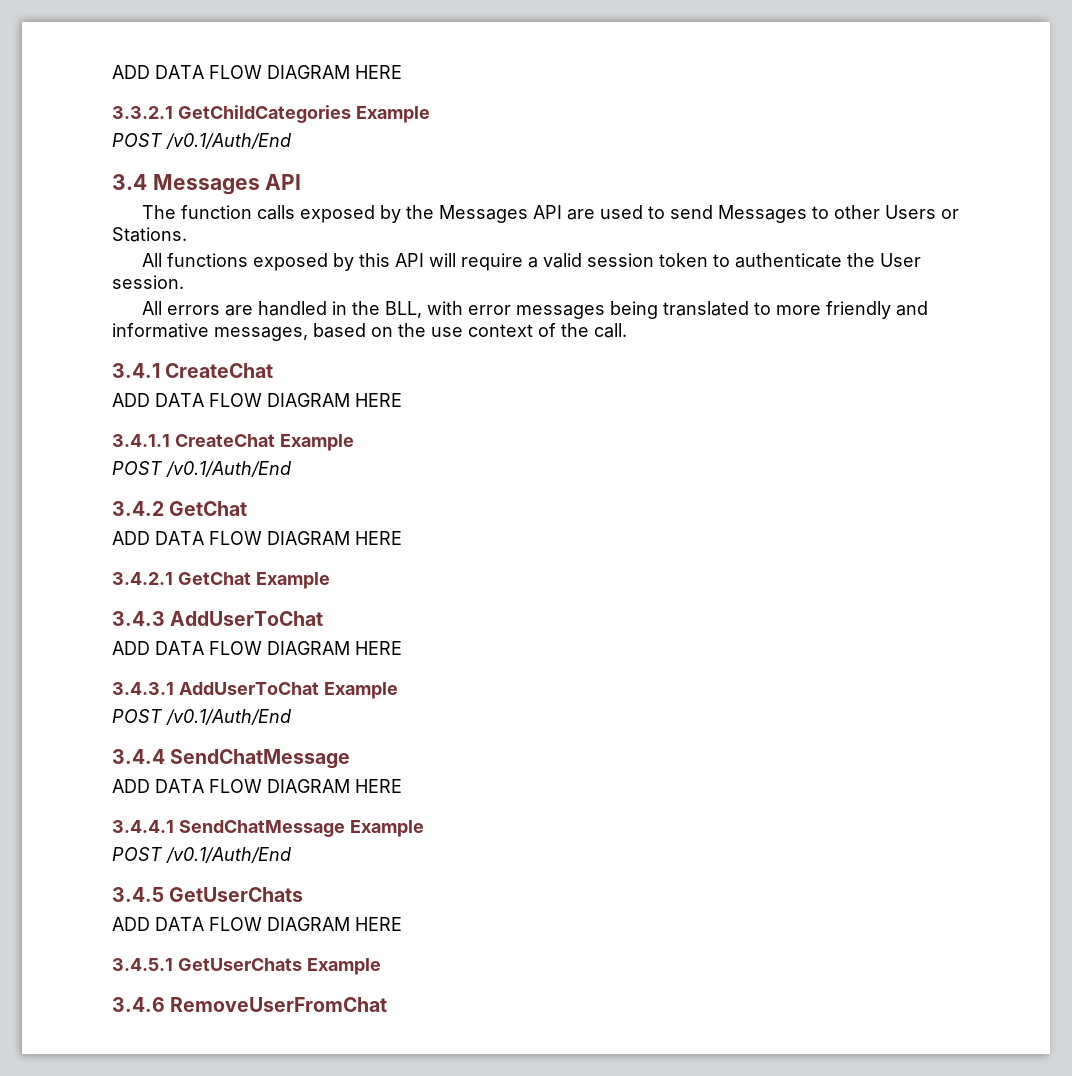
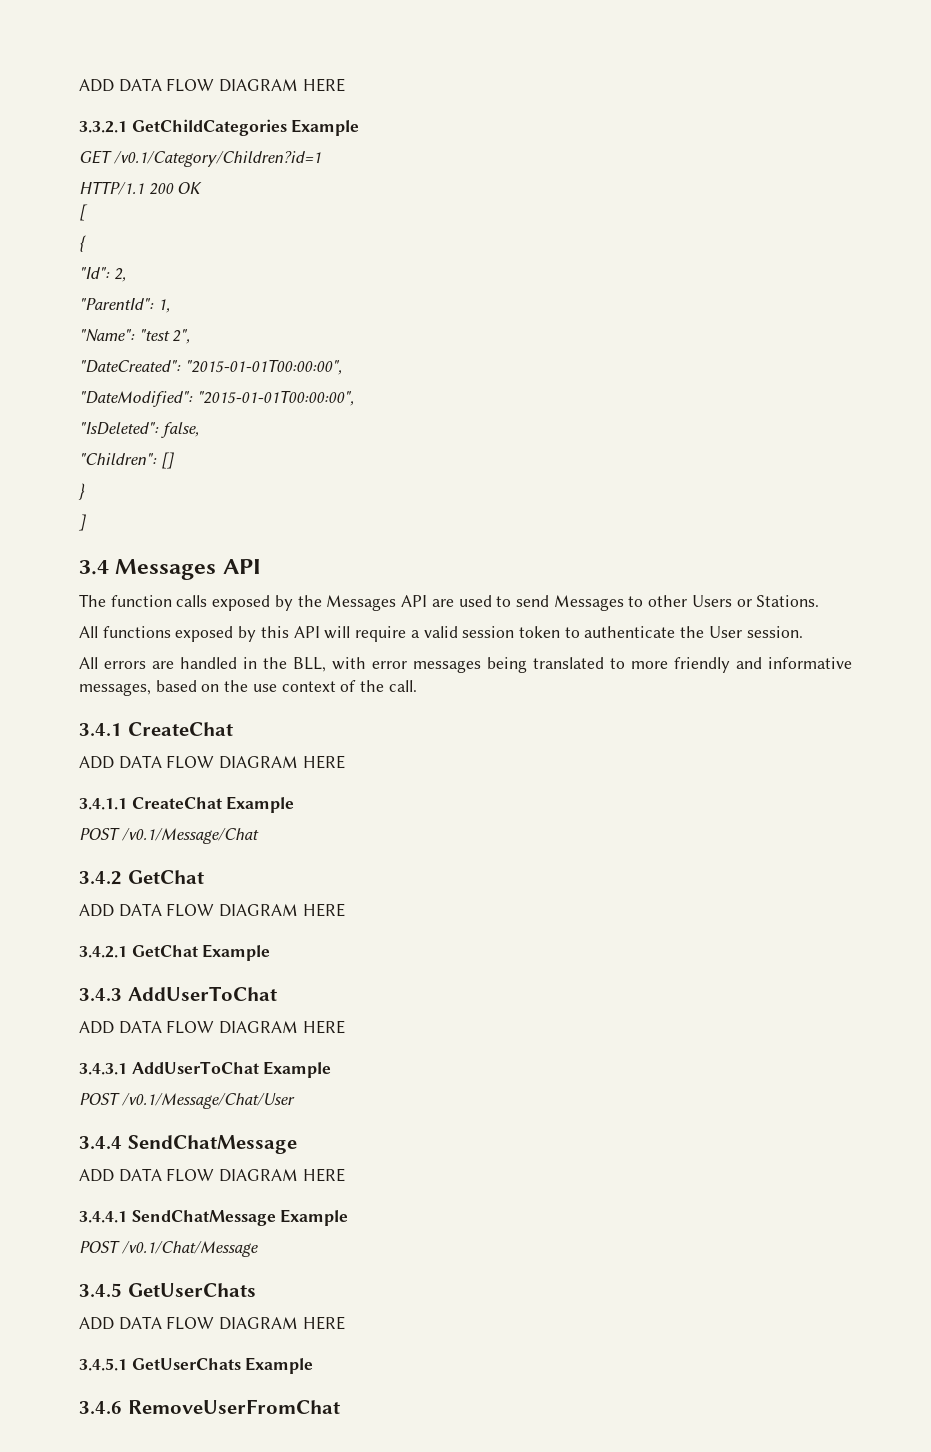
  3.3.2.1 GetChildCategories Example
- POST /v0.1/Auth/End
+ GET /v0.1/Category/Children?id=1
+ HTTP/1.1 200 OK
+ [
+ {
+ "Id": 2,
+ "ParentId": 1,
+ "Name": "test 2",
+ "DateCreated": "2015-01-01T00:00:00",
+ "DateModified": "2015-01-01T00:00:00",
+ "IsDeleted": false,
+ "Children": []
+ }
+ ]
  3.4.1.1 CreateChat Example
- POST /v0.1/Auth/End
+ POST /v0.1/Message/Chat
  3.4.3.1 AddUserToChat Example
- POST /v0.1/Auth/End
+ POST /v0.1/Message/Chat/User
  3.4.4.1 SendChatMessage Example
- POST /v0.1/Auth/End
+ POST /v0.1/Chat/Message

